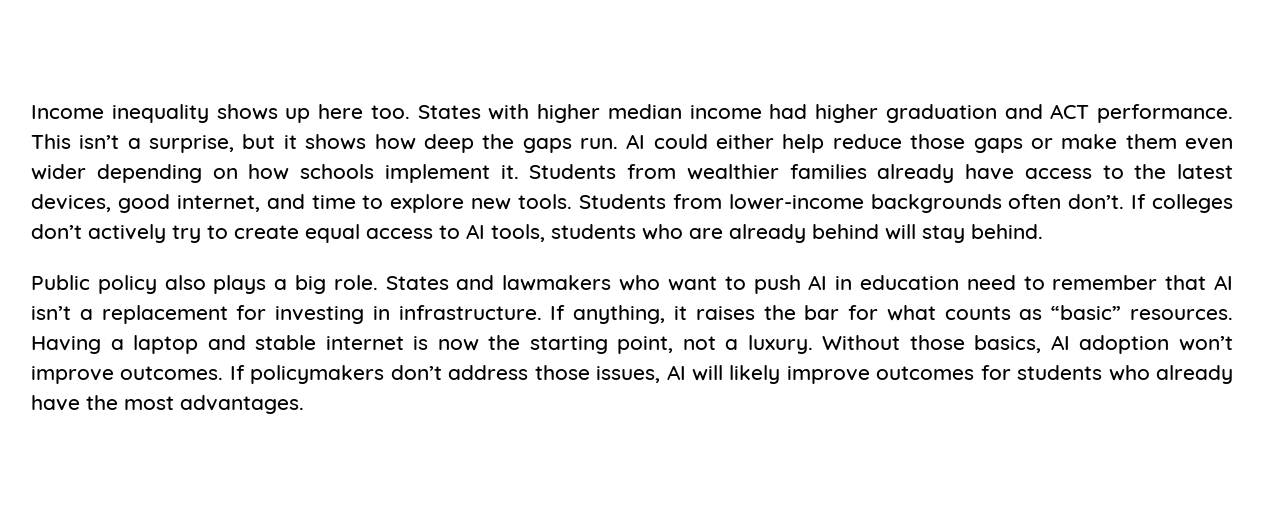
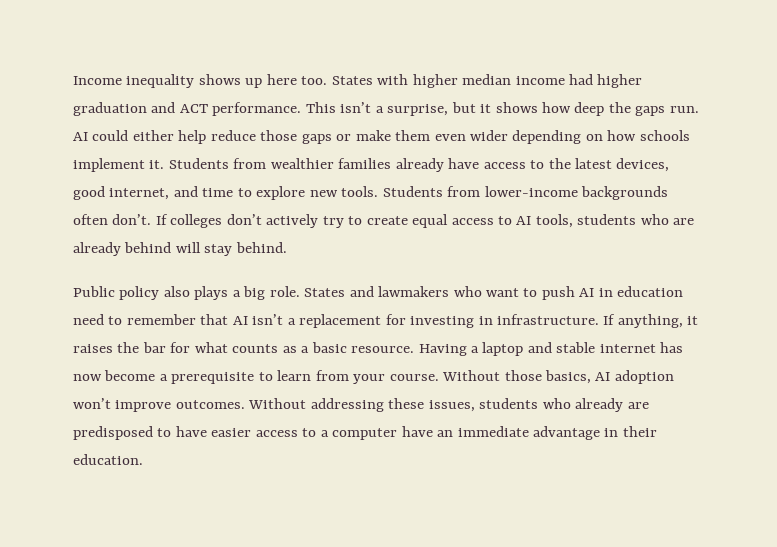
- If anything, it raises the bar for what counts as “basic” resources.
+ If anything, it raises the bar for what counts as a basic resource.
- Having a laptop and stable internet is now the starting point, not a luxury.
+ Having a laptop and stable internet has now become a prerequisite to learn from your course.
- If policymakers don’t address those issues, AI will likely improve outcomes for students who already have the most advantages.
+ Without addressing these issues, students who already are predisposed to have easier access to a computer have an immediate advantage in their education.

